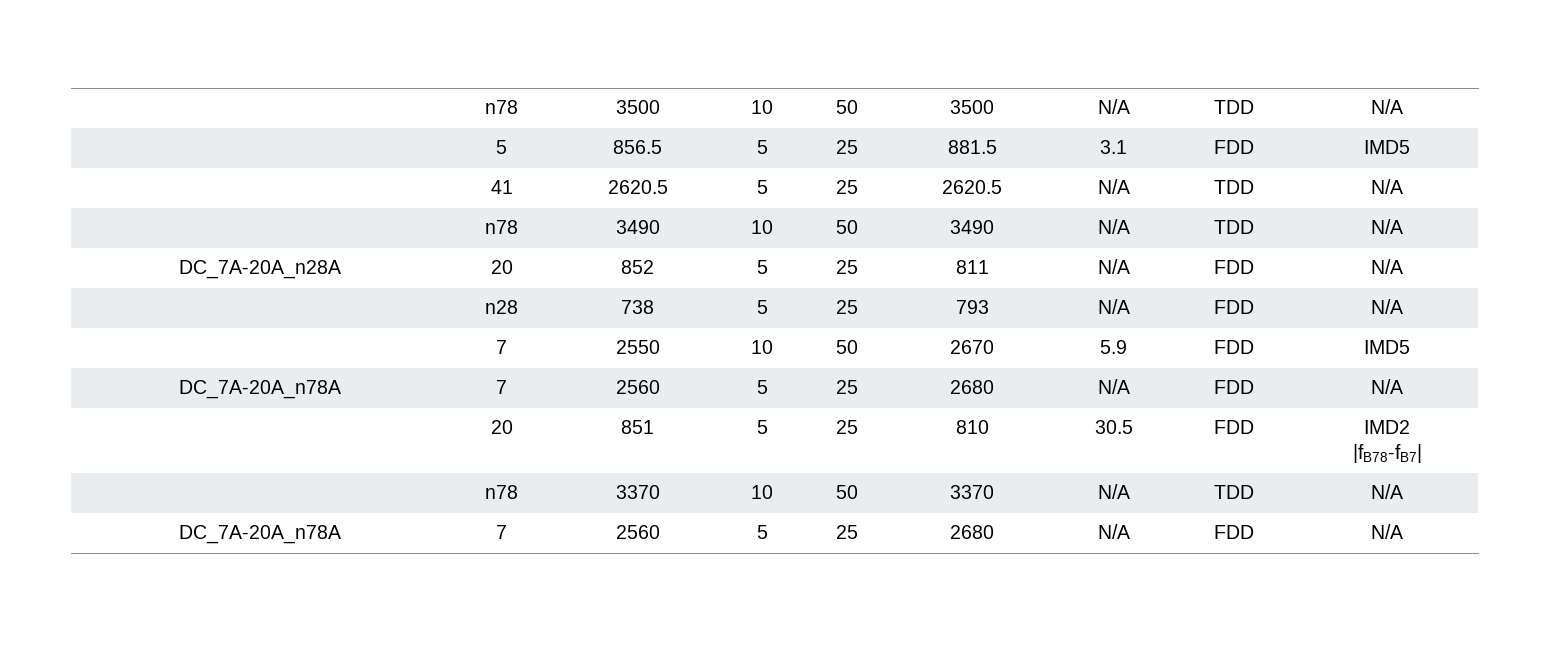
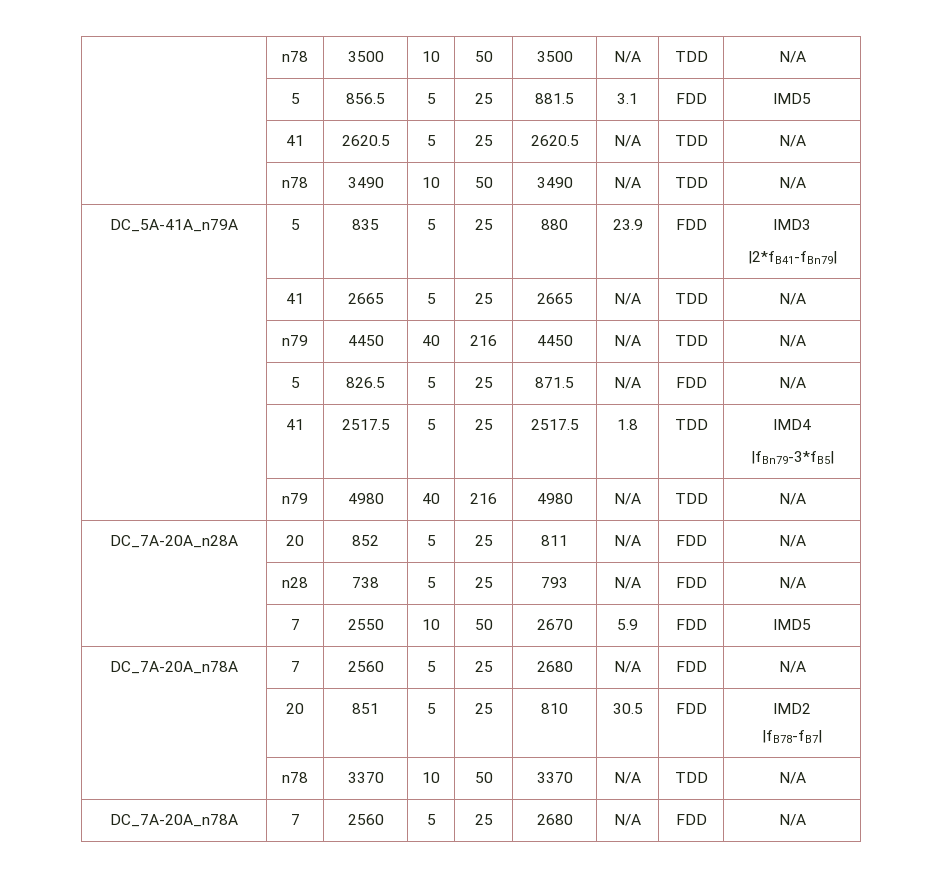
+ DC_5A-41A_n79A | 5 | 835 | 5 | 25 | 880 | 23.9 | FDD | IMD3
+ |2*fB41-fBn79|
+ | 41 | 2665 | 5 | 25 | 2665 | N/A | TDD | N/A
+ | n79 | 4450 | 40 | 216 | 4450 | N/A | TDD | N/A
+ | 5 | 826.5 | 5 | 25 | 871.5 | N/A | FDD | N/A
+ | 41 | 2517.5 | 5 | 25 | 2517.5 | 1.8 | TDD | IMD4
+ |fBn79-3*fB5|
+ | n79 | 4980 | 40 | 216 | 4980 | N/A | TDD | N/A

